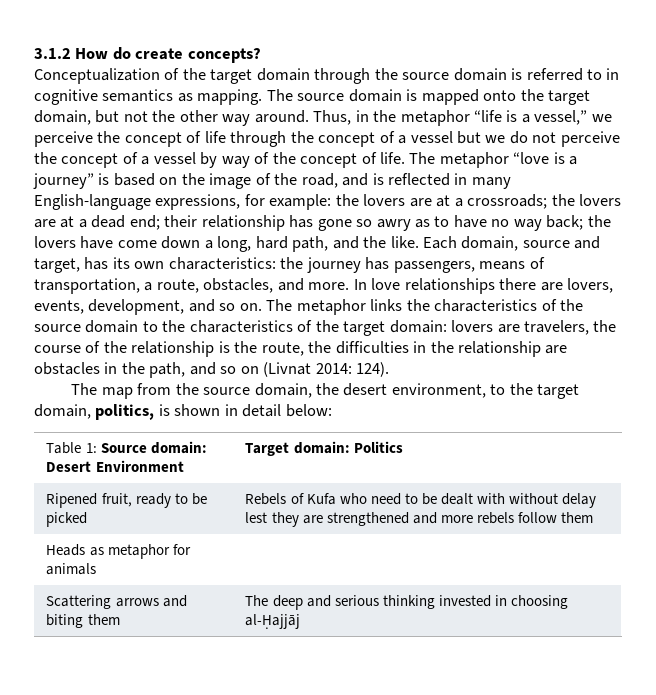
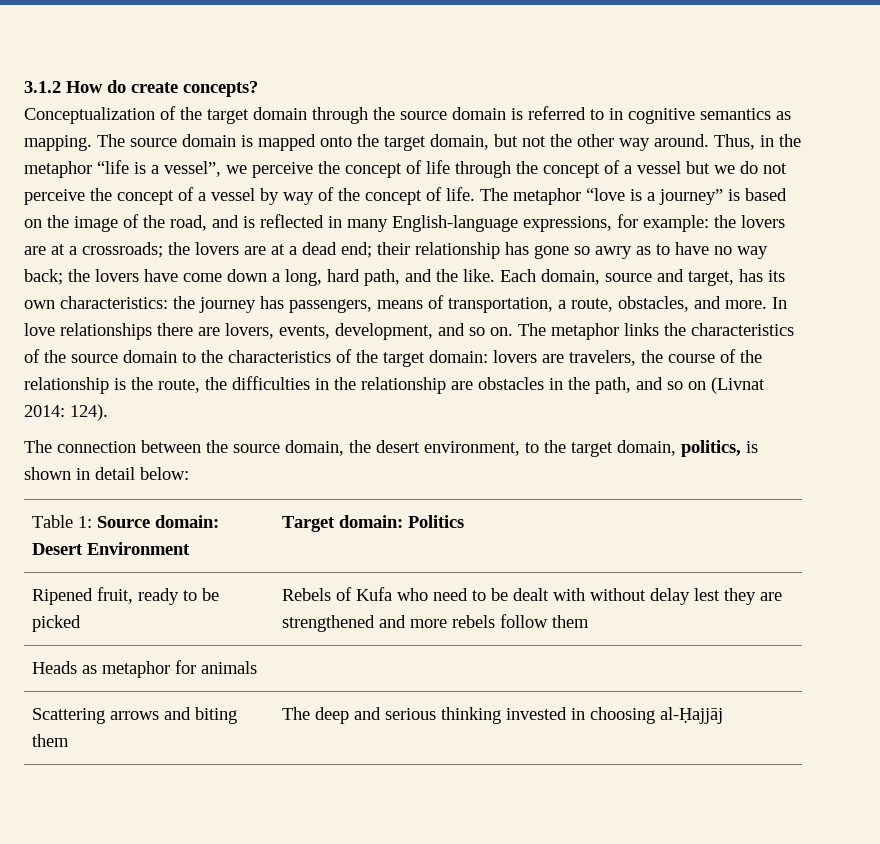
- Thus, in the metaphor “life is a vessel,” we perceive the concept of life through the concept of a vessel but we do not perceive the concept of a vessel by way of the concept of life.
+ Thus, in the metaphor “life is a vessel”, we perceive the concept of life through the concept of a vessel but we do not perceive the concept of a vessel by way of the concept of life.
- The map from the source domain, the desert environment, to the target domain, politics, is shown in detail below:
+ The connection between the source domain, the desert environment, to the target domain, politics, is shown in detail below:

